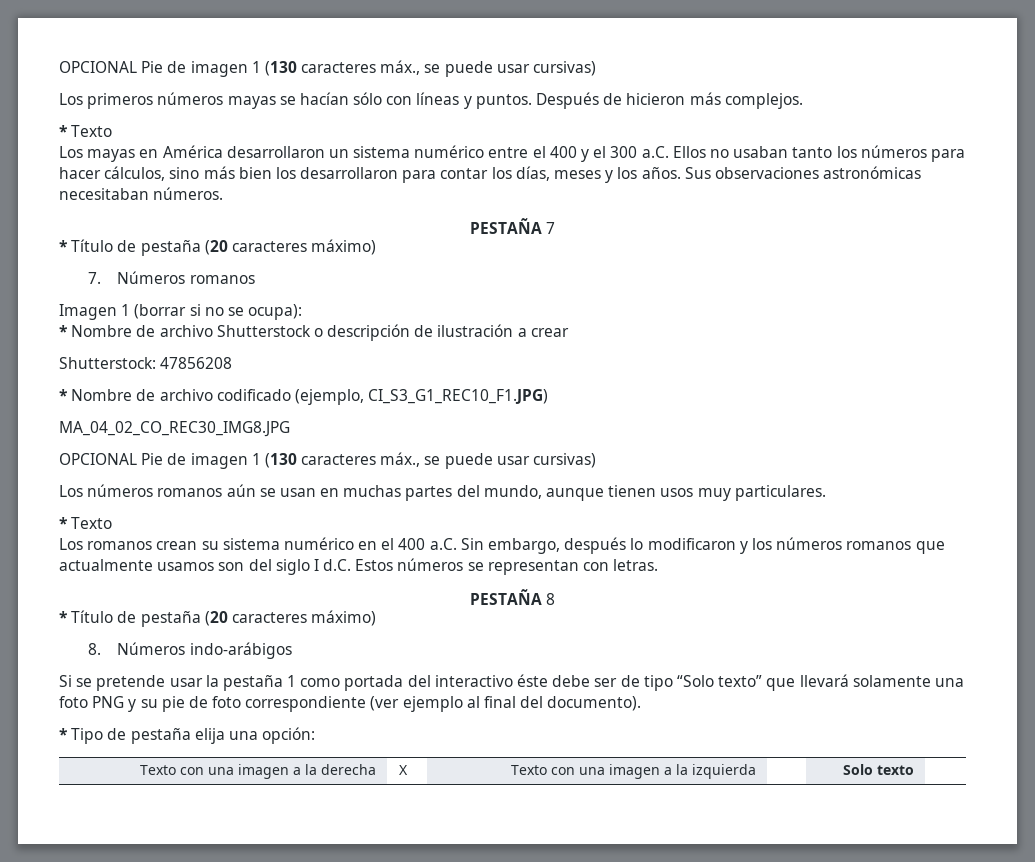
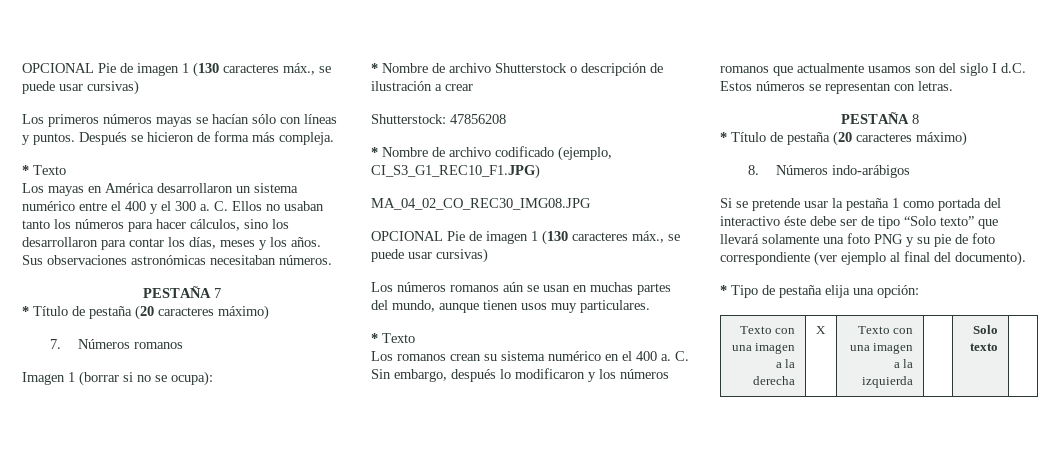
- Después de hicieron más complejos.
+ Después se hicieron de forma más compleja.
- Los mayas en América desarrollaron un sistema numérico entre el 400 y el 300 a.C. Ellos no usaban tanto los números para hacer cálculos, sino más bien los desarrollaron para contar los días, meses y los años.
+ Los mayas en América desarrollaron un sistema numérico entre el 400 y el 300 a. C. Ellos no usaban tanto los números para hacer cálculos, sino los desarrollaron para contar los días, meses y los años.
- MA_04_02_CO_REC30_IMG8.JPG
+ MA_04_02_CO_REC30_IMG08.JPG
- Los romanos crean su sistema numérico en el 400 a.C. Sin embargo, después lo modificaron y los números romanos que actualmente usamos son del siglo I d.C. Estos números se representan con letras.
+ Los romanos crean su sistema numérico en el 400 a. C. Sin embargo, después lo modificaron y los números romanos que actualmente usamos son del siglo I d.C. Estos números se representan con letras.

